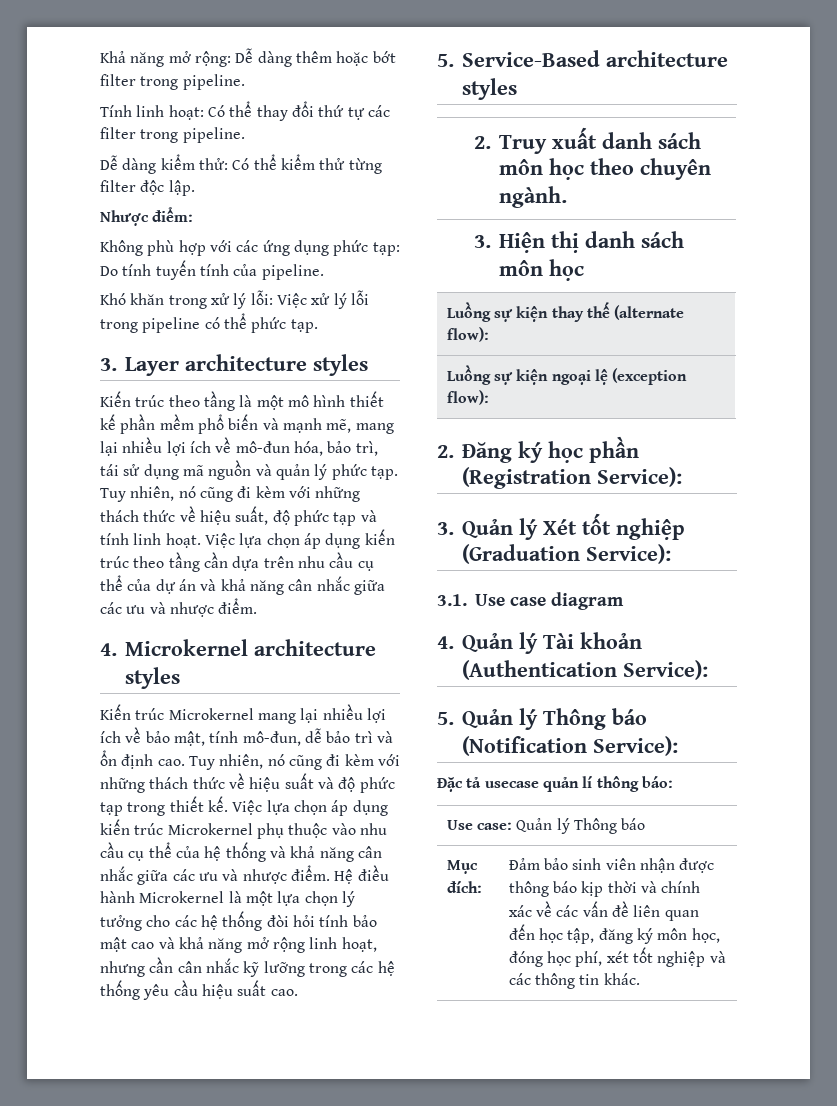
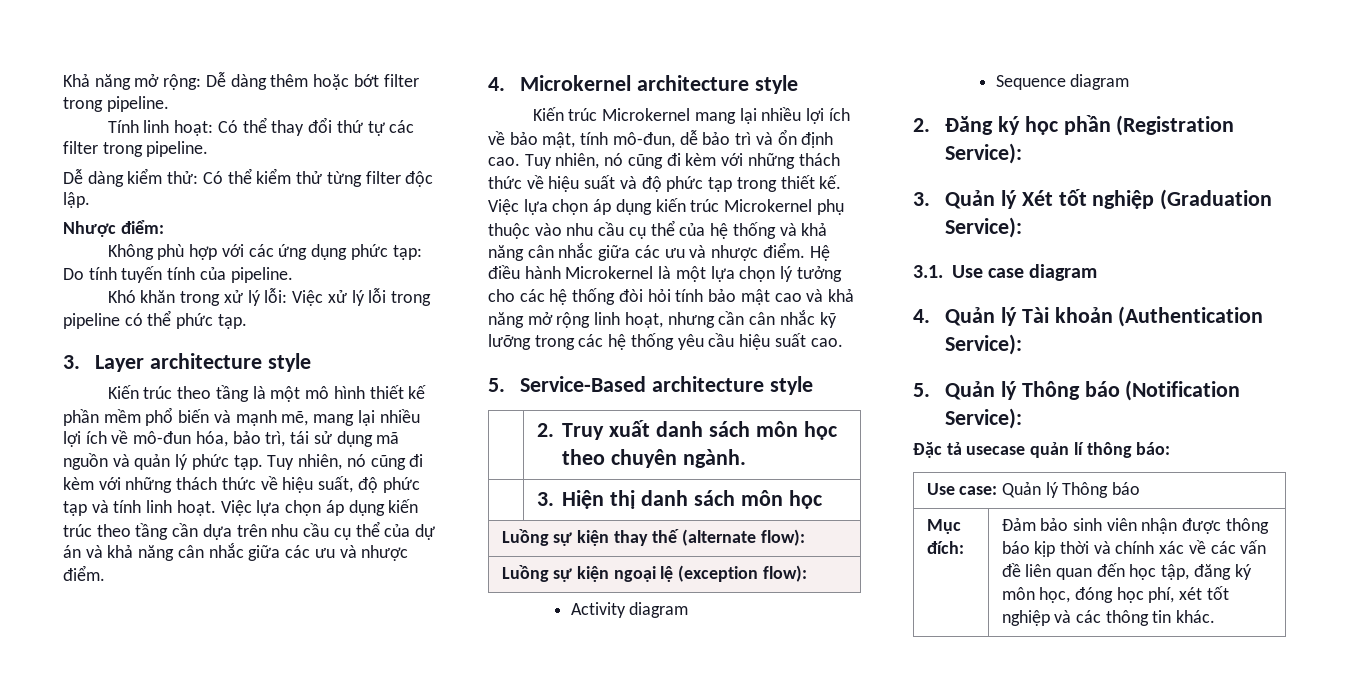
- 3. Layer architecture styles
+ 3. Layer architecture style
- 4. Microkernel architecture styles
+ 4. Microkernel architecture style
- 5. Service-Based architecture styles
+ 5. Service-Based architecture style
+ Activity diagram
+ Sequence diagram

